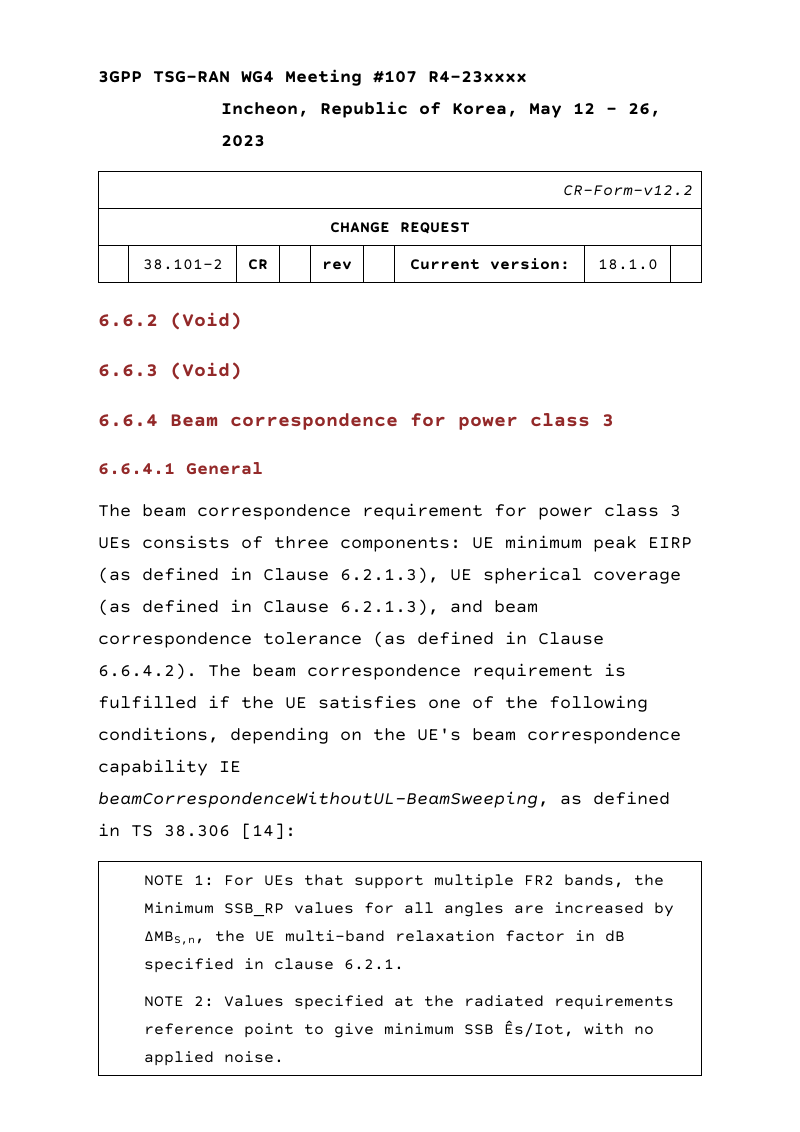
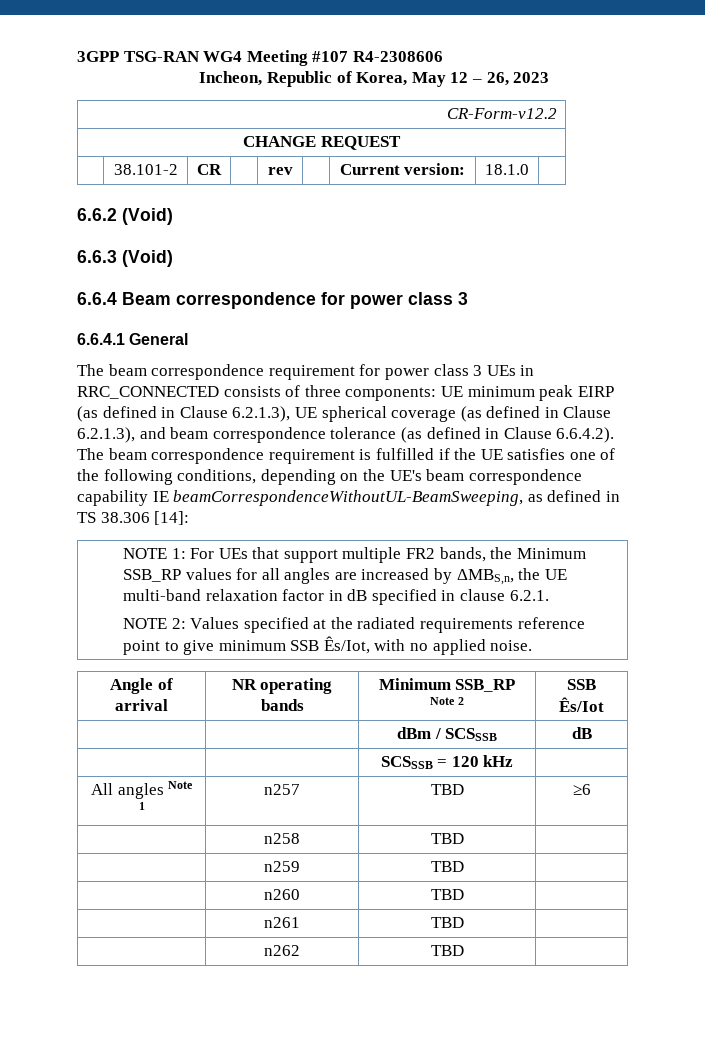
- 3GPP TSG-RAN WG4 Meeting #107 R4-23xxxx
+ 3GPP TSG-RAN WG4 Meeting #107 R4-2308606
- The beam correspondence requirement for power class 3 UEs consists of three components:
+ The beam correspondence requirement for power class 3 UEs in RRC_CONNECTED consists of three components:
+ Angle of arrival | NR operating bands | Minimum SSB_RP Note 2 | SSB Ês/Iot
+ | | dBm / SCSSSB | dB
+ | | SCSSSB = 120 kHz |
+ All angles Note 1 | n257 | TBD | ≥6
+ | n258 | TBD |
+ | n259 | TBD |
+ | n260 | TBD |
+ | n261 | TBD |
+ | n262 | TBD |

